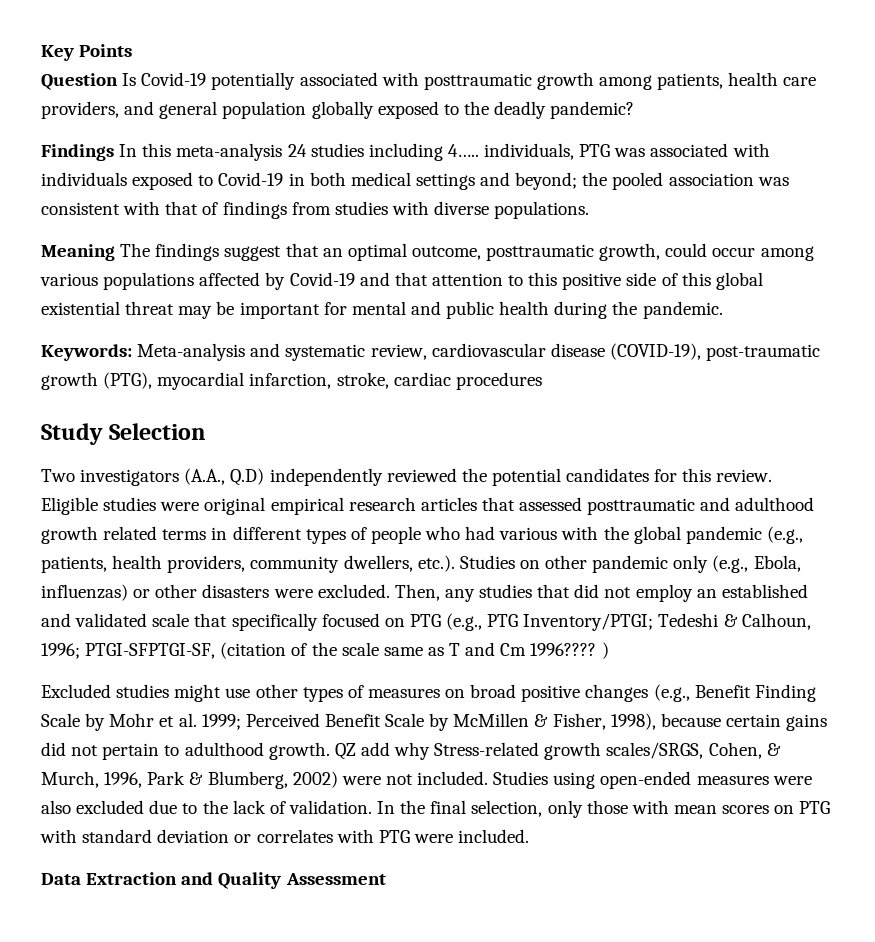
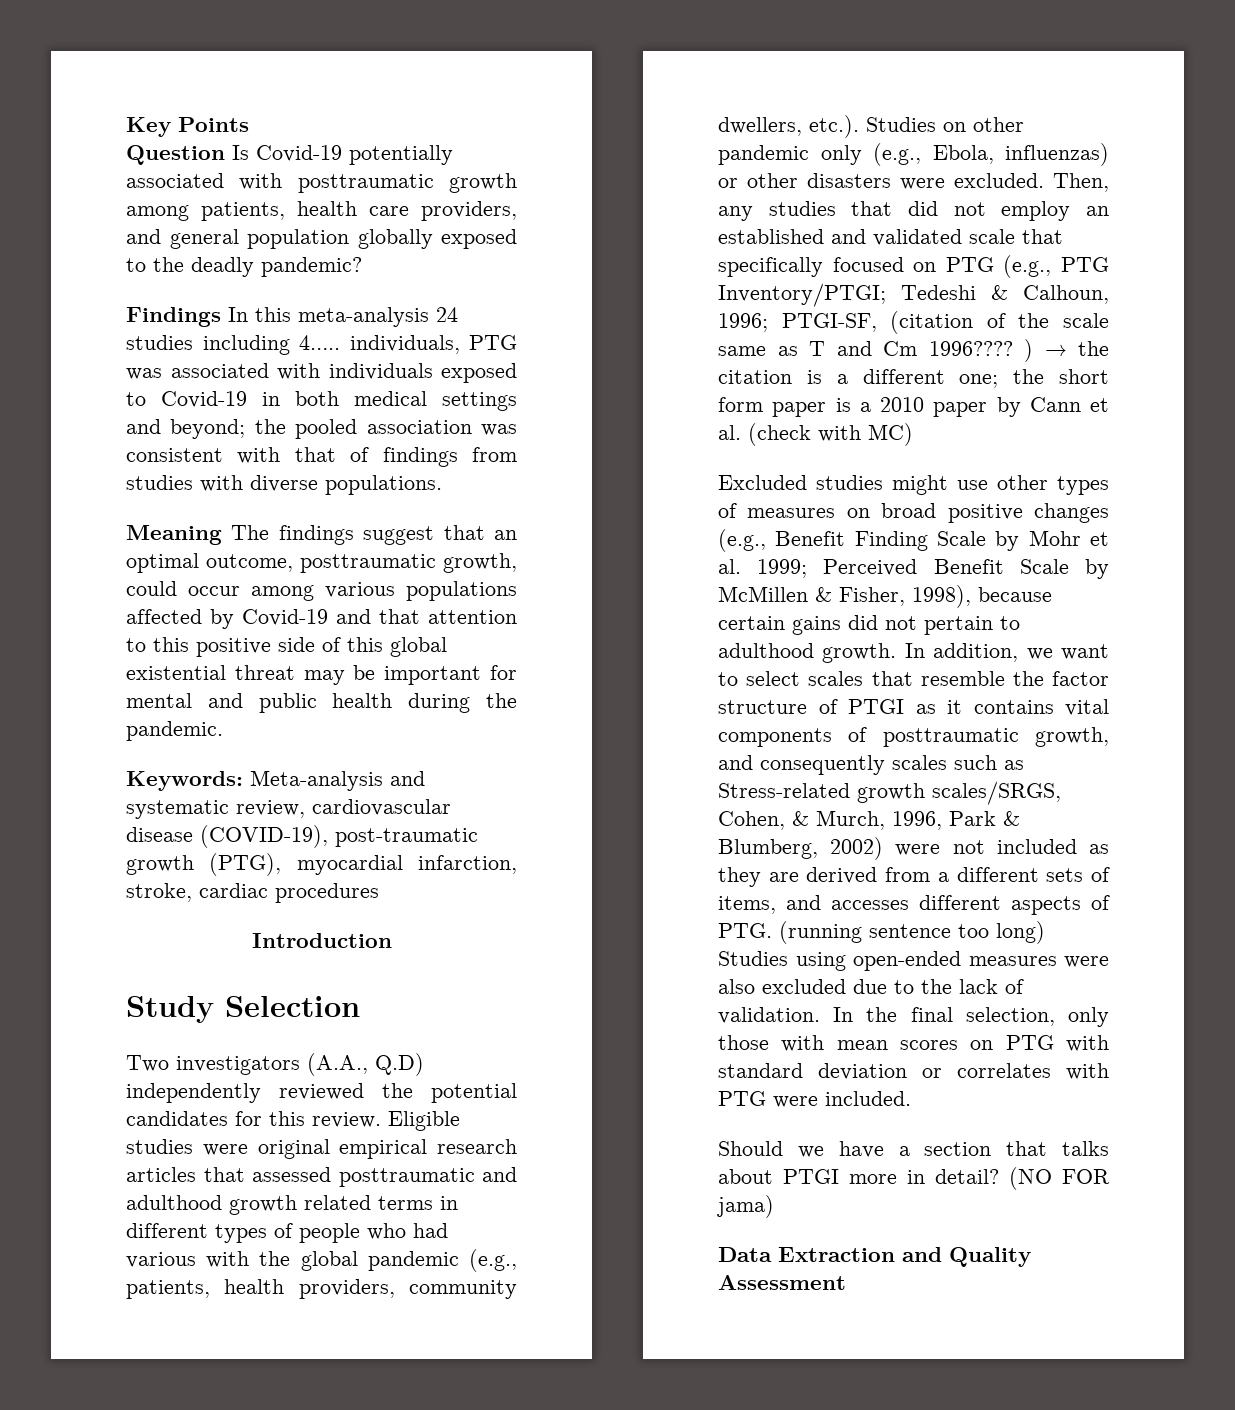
+ Introduction
- Then, any studies that did not employ an established and validated scale that specifically focused on PTG (e.g., PTG Inventory/PTGI; Tedeshi & Calhoun, 1996; PTGI-SFPTGI-SF, (citation of the scale same as T and Cm 1996???? )
+ Then, any studies that did not employ an established and validated scale that specifically focused on PTG (e.g., PTG Inventory/PTGI; Tedeshi & Calhoun, 1996; PTGI-SF, (citation of the scale same as T and Cm 1996???? ) → the citation is a different one; the short form paper is a 2010 paper by Cann et al. (check with MC)
- QZ add why Stress-related growth scales/SRGS, Cohen, & Murch, 1996, Park & Blumberg, 2002) were not included. Studies using open-ended measures were also excluded due to the lack of validation.
+ In addition, we want to select scales that resemble the factor structure of PTGI as it contains vital components of posttraumatic growth, and consequently scales such as Stress-related growth scales/SRGS, Cohen, & Murch, 1996, Park & Blumberg, 2002) were not included as they are derived from a different sets of items, and accesses different aspects of PTG. (running sentence too long) Studies using open-ended measures were also excluded due to the lack of validation.
+ Should we have a section that talks about PTGI more in detail? (NO FOR jama)

